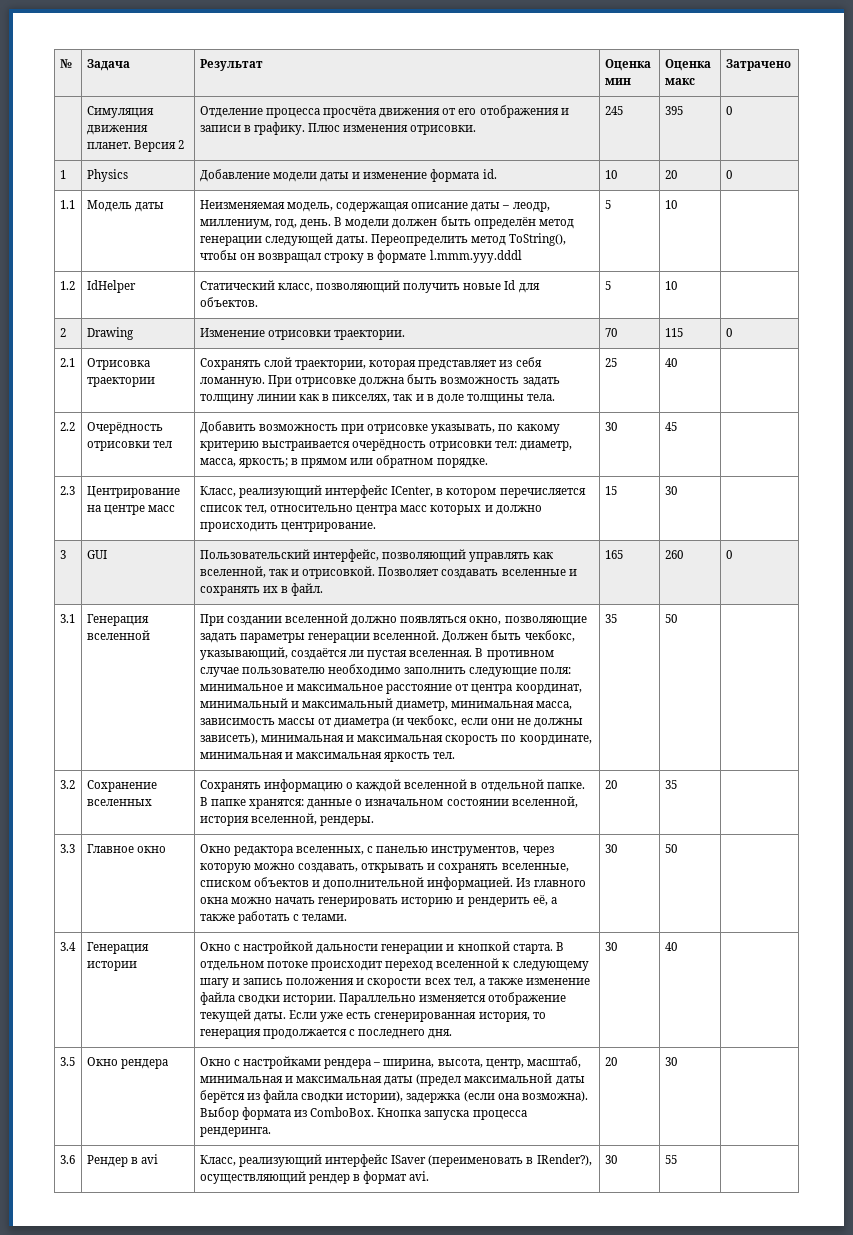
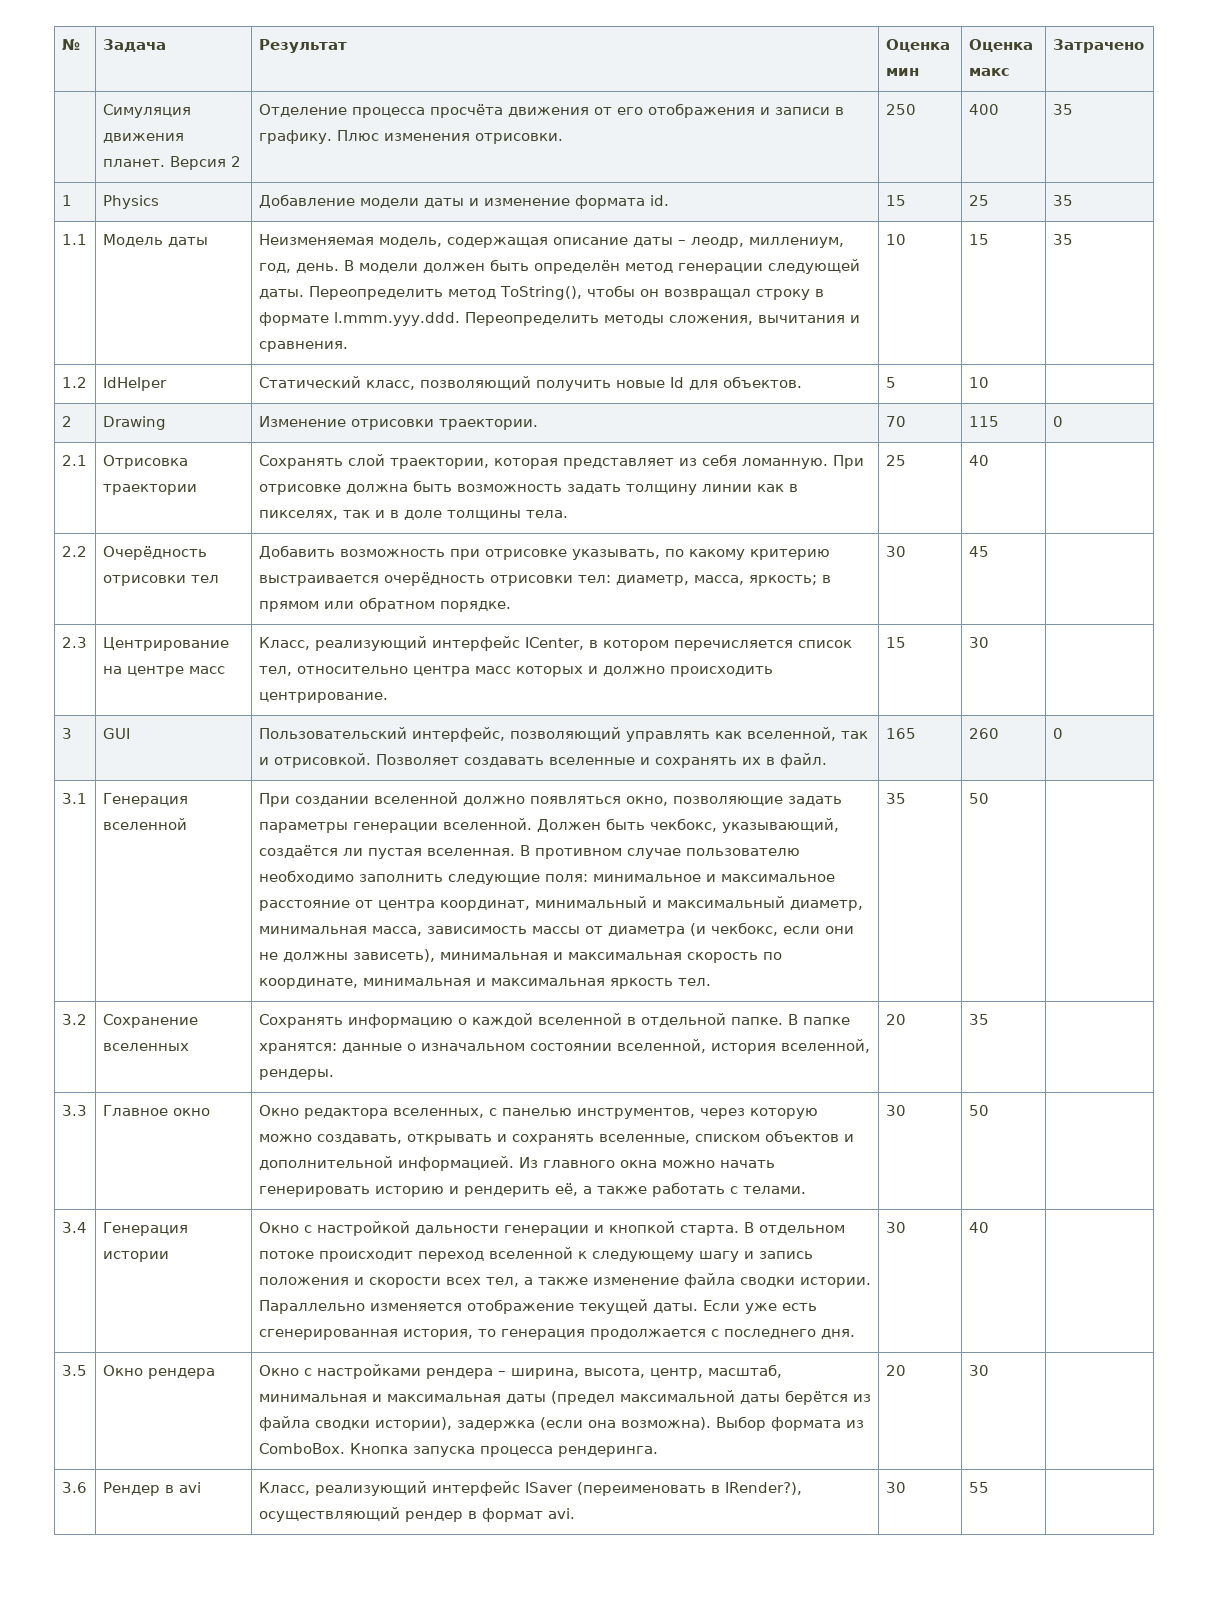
- | Симуляция движения планет. Версия 2 | Отделение процесса просчёта движения от его отображения и записи в графику. Плюс изменения отрисовки. | 245 | 395 | 0
+ | Симуляция движения планет. Версия 2 | Отделение процесса просчёта движения от его отображения и записи в графику. Плюс изменения отрисовки. | 250 | 400 | 35
- 1 | Physics | Добавление модели даты и изменение формата id. | 10 | 20 | 0
+ 1 | Physics | Добавление модели даты и изменение формата id. | 15 | 25 | 35
- Переопределить метод ToString(), чтобы он возвращал строку в формате l.mmm.yyy.dddl | 5 | 10
+ Переопределить метод ToString(), чтобы он возвращал строку в формате l.mmm.yyy.ddd. Переопределить методы сложения, вычитания и сравнения. | 10 | 15 | 35

